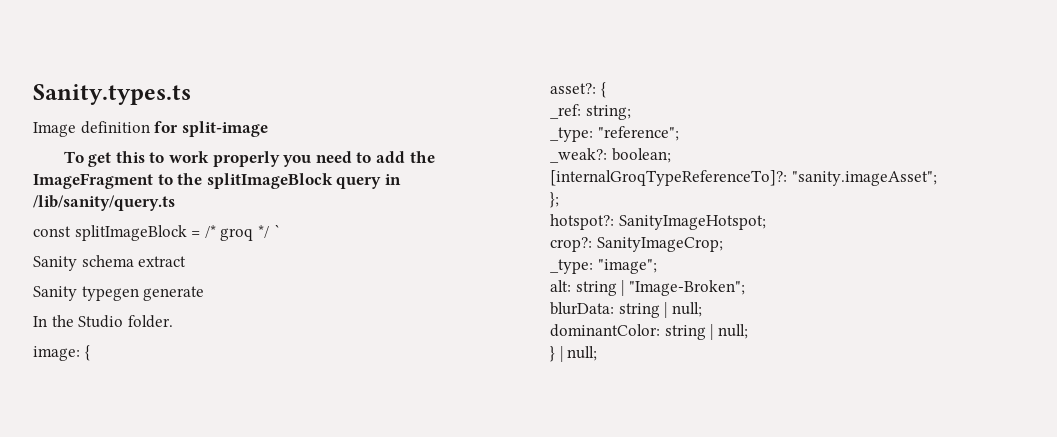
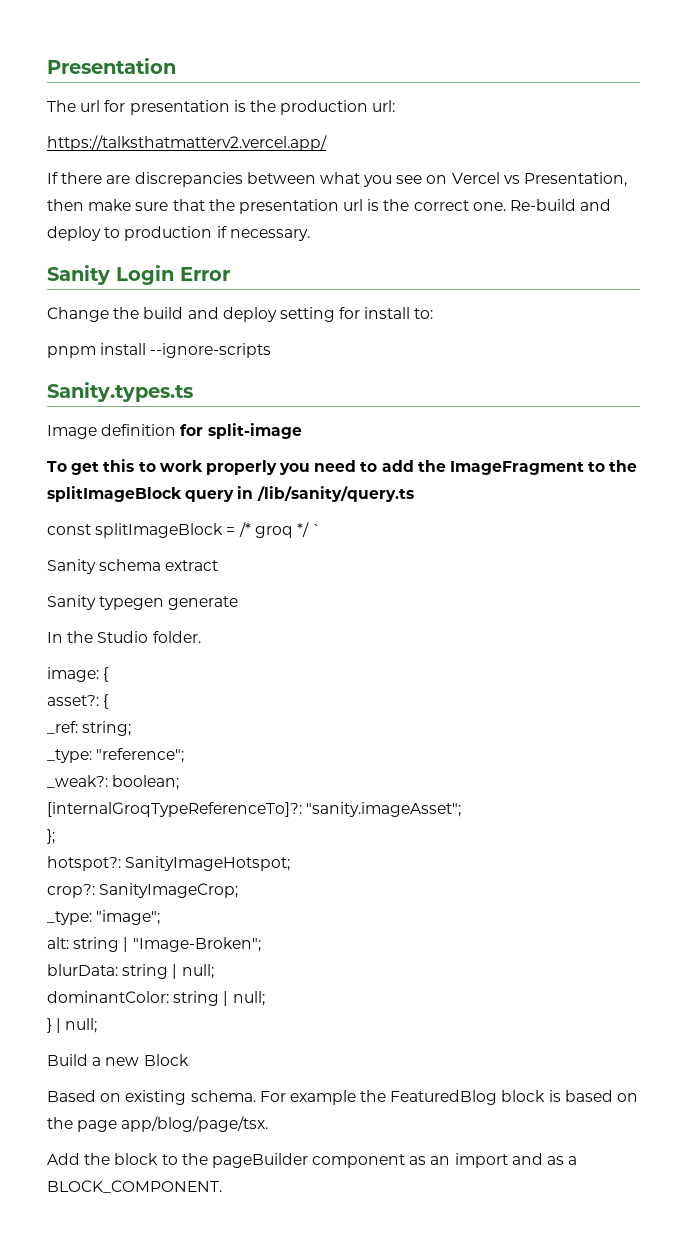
+ Presentation
+ The url for presentation is the production url:
+ https://talksthatmatterv2.vercel.app/
+ If there are discrepancies between what you see on Vercel vs Presentation, then make sure that the presentation url is the correct one. Re-build and deploy to production if necessary.
+ Sanity Login Error
+ Change the build and deploy setting for install to:
+ pnpm install --ignore-scripts
+ Build a new Block
+ Based on existing schema. For example the FeaturedBlog block is based on the page app/blog/page/tsx.
+ Add the block to the pageBuilder component as an import and as a BLOCK_COMPONENT.

